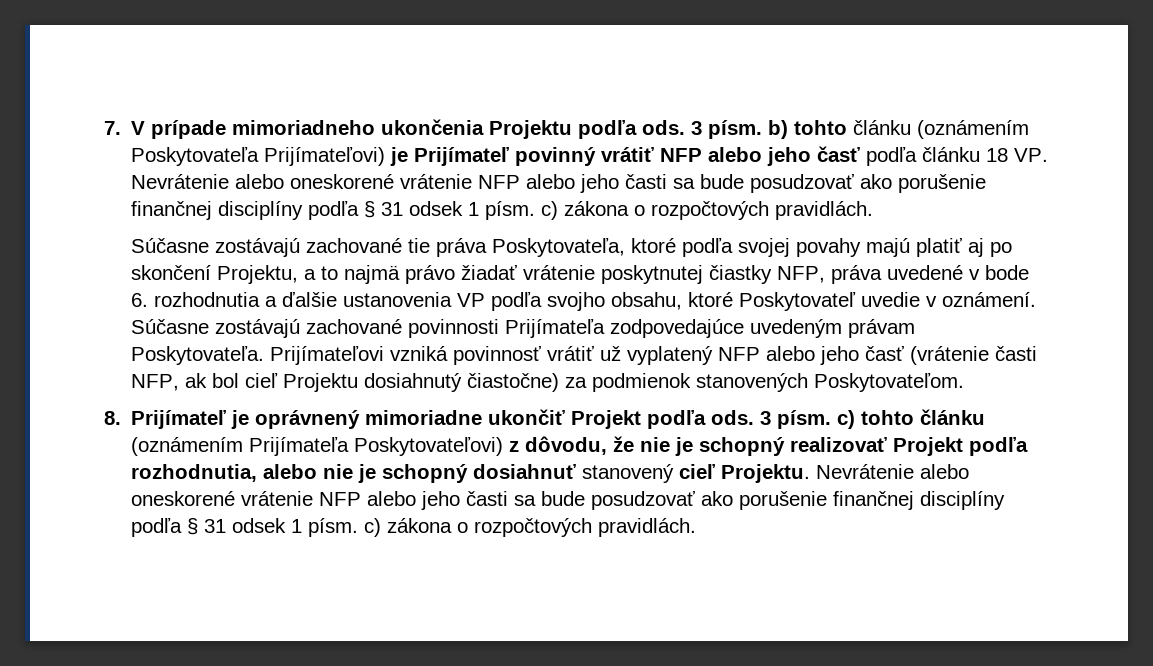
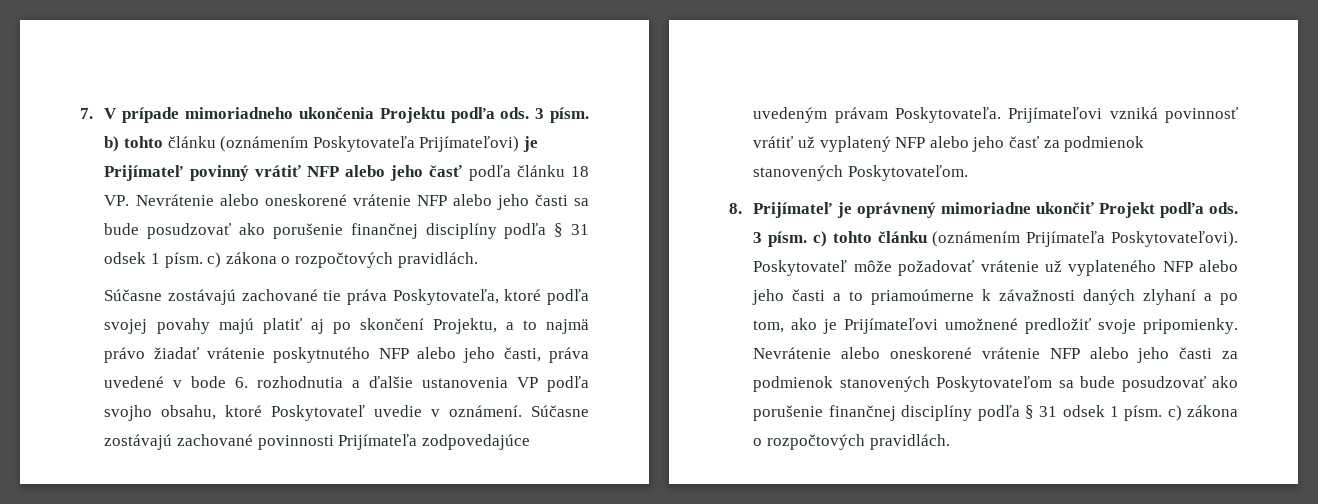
- Súčasne zostávajú zachované tie práva Poskytovateľa, ktoré podľa svojej povahy majú platiť aj po skončení Projektu, a to najmä právo žiadať vrátenie poskytnutej čiastky NFP, práva uvedené v bode 6. rozhodnutia a ďalšie ustanovenia VP podľa svojho obsahu, ktoré Poskytovateľ uvedie v oznámení.
+ Súčasne zostávajú zachované tie práva Poskytovateľa, ktoré podľa svojej povahy majú platiť aj po skončení Projektu, a to najmä právo žiadať vrátenie poskytnutého NFP alebo jeho časti, práva uvedené v bode 6. rozhodnutia a ďalšie ustanovenia VP podľa svojho obsahu, ktoré Poskytovateľ uvedie v oznámení.
- Prijímateľovi vzniká povinnosť vrátiť už vyplatený NFP alebo jeho časť (vrátenie časti NFP, ak bol cieľ Projektu dosiahnutý čiastočne) za podmienok stanovených Poskytovateľom.
+ Prijímateľovi vzniká povinnosť vrátiť už vyplatený NFP alebo jeho časť za podmienok stanovených Poskytovateľom.
- 3 písm. c) tohto článku (oznámením Prijímateľa Poskytovateľovi) z dôvodu, že nie je schopný realizovať Projekt podľa rozhodnutia, alebo nie je schopný dosiahnuť stanovený cieľ Projektu. Nevrátenie alebo oneskorené vrátenie NFP alebo jeho časti sa bude posudzovať ako porušenie finančnej disciplíny podľa § 31 odsek 1 písm. c) zákona o rozpočtových pravidlách.
+ 3 písm. c) tohto článku (oznámením Prijímateľa Poskytovateľovi). Poskytovateľ môže požadovať vrátenie už vyplateného NFP alebo jeho časti a to priamoúmerne k závažnosti daných zlyhaní a po tom, ako je Prijímateľovi umožnené predložiť svoje pripomienky. Nevrátenie alebo oneskorené vrátenie NFP alebo jeho časti za podmienok stanovených Poskytovateľom sa bude posudzovať ako porušenie finančnej disciplíny podľa § 31 odsek 1 písm. c) zákona o rozpočtových pravidlách.

